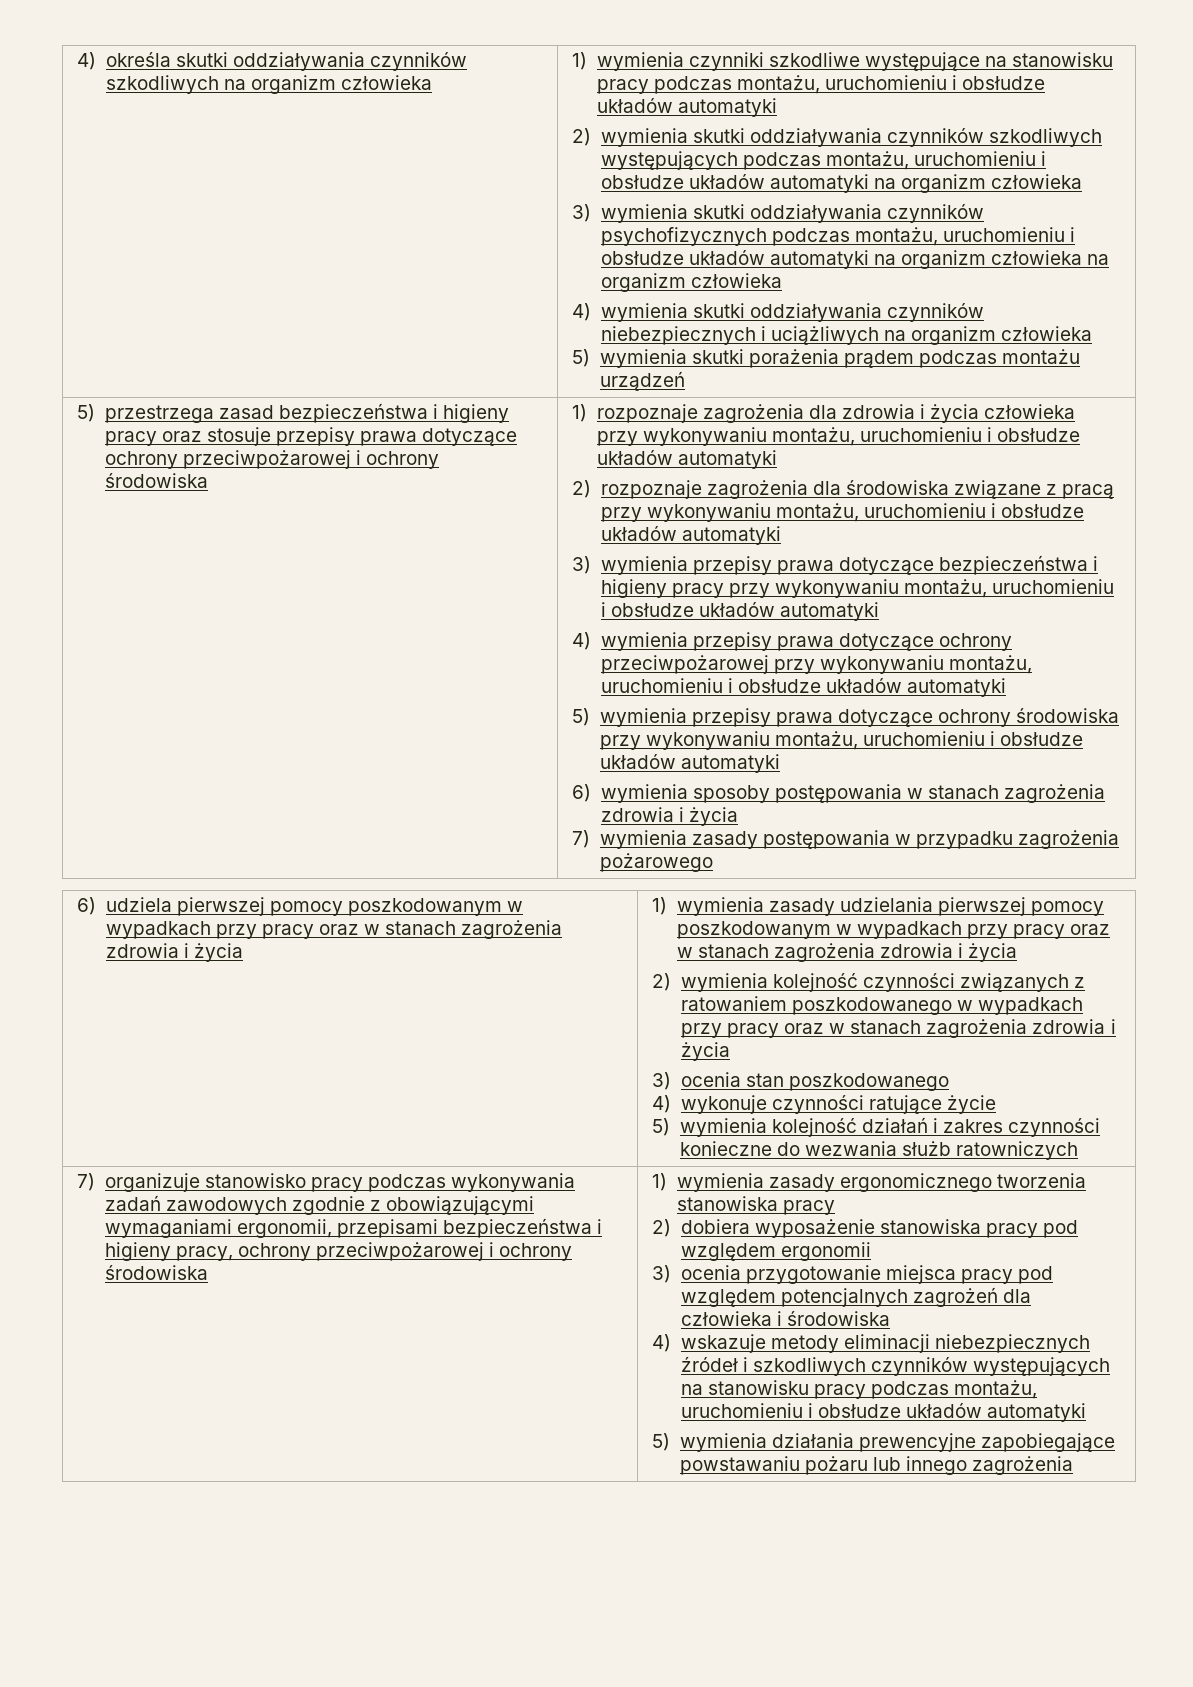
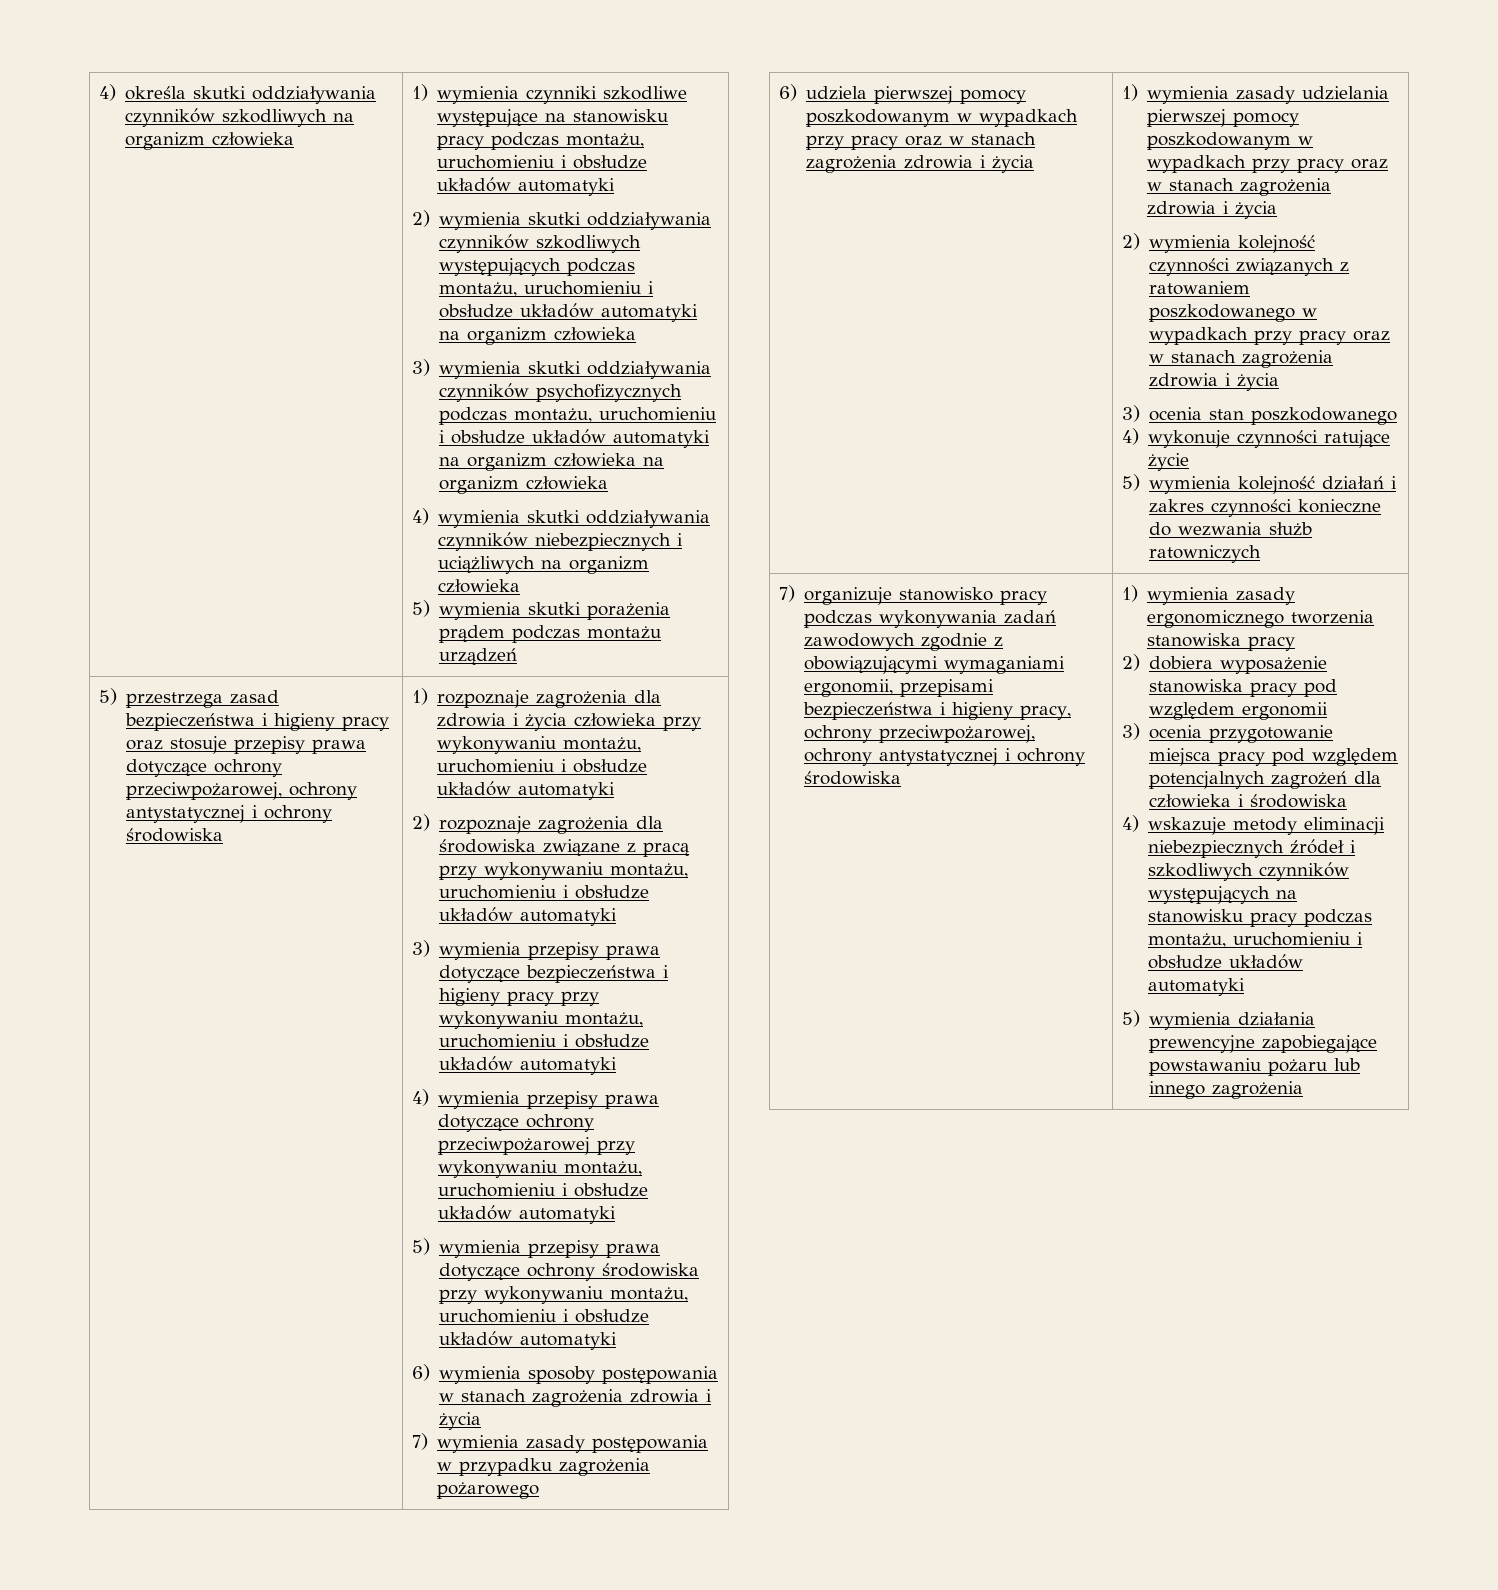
- 5) przestrzega zasad bezpieczeństwa i higieny pracy oraz stosuje przepisy prawa dotyczące ochrony przeciwpożarowej i ochrony środowiska
+ 5) przestrzega zasad bezpieczeństwa i higieny pracy oraz stosuje przepisy prawa dotyczące ochrony przeciwpożarowej, ochrony antystatycznej i ochrony środowiska
- 7) organizuje stanowisko pracy podczas wykonywania zadań zawodowych zgodnie z obowiązującymi wymaganiami ergonomii, przepisami bezpieczeństwa i higieny pracy, ochrony przeciwpożarowej i ochrony środowiska
+ 7) organizuje stanowisko pracy podczas wykonywania zadań zawodowych zgodnie z obowiązującymi wymaganiami ergonomii, przepisami bezpieczeństwa i higieny pracy, ochrony przeciwpożarowej, ochrony antystatycznej i ochrony środowiska

